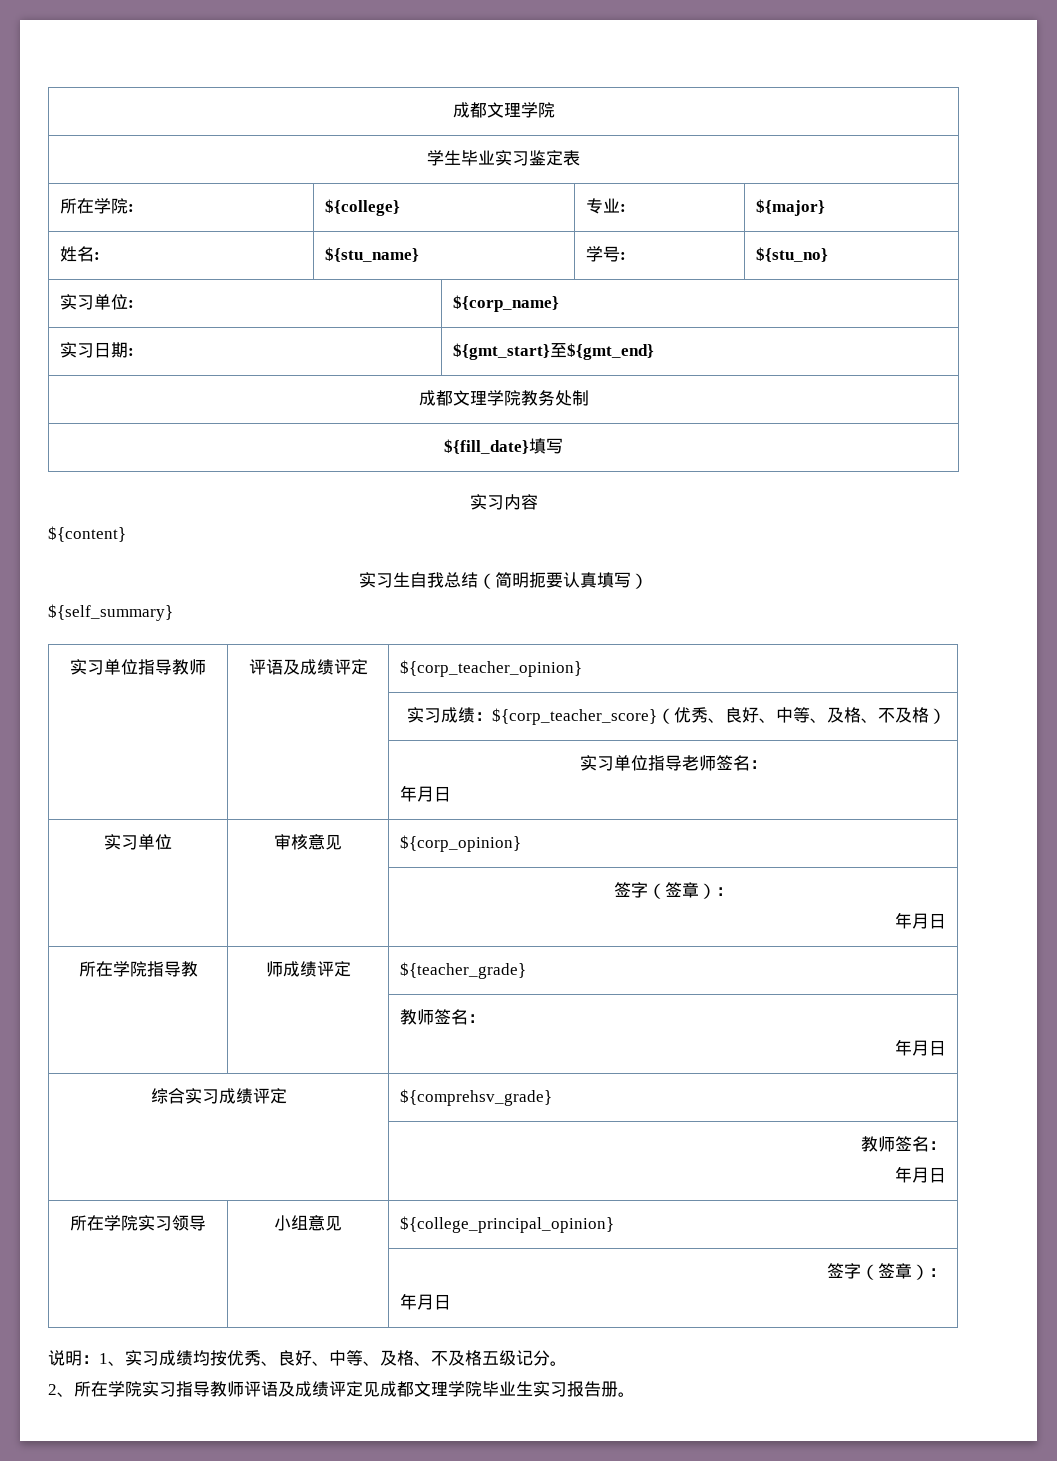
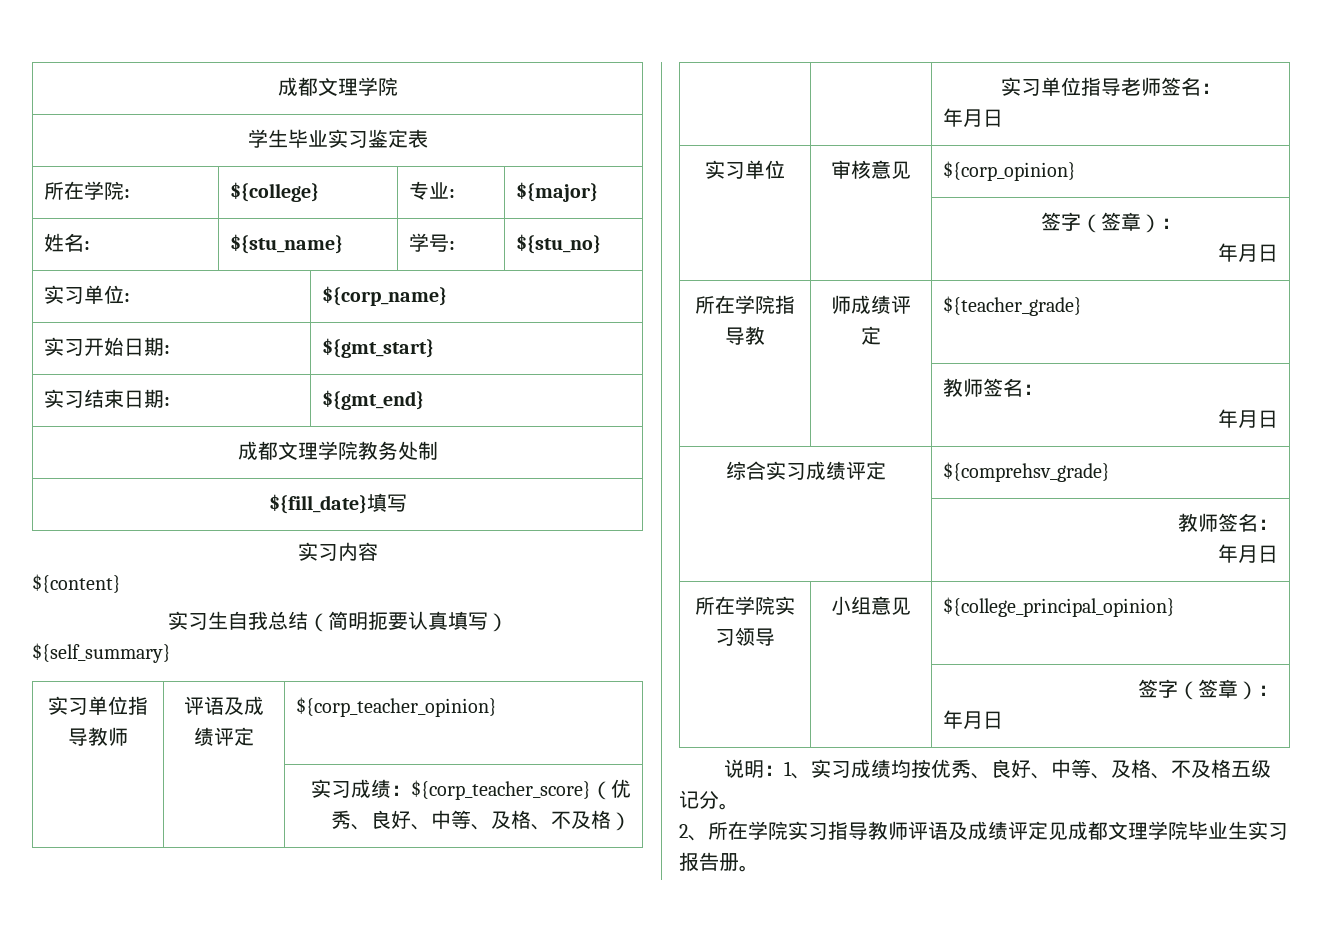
- 实习日期: | ${gmt_start}至${gmt_end}
+ 实习开始日期: | ${gmt_start}
+ 实习结束日期: | ${gmt_end}

